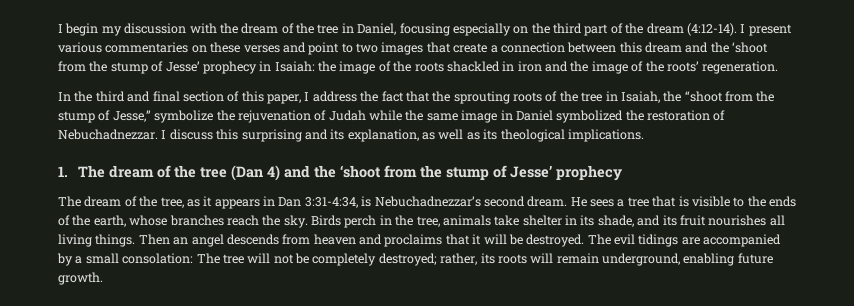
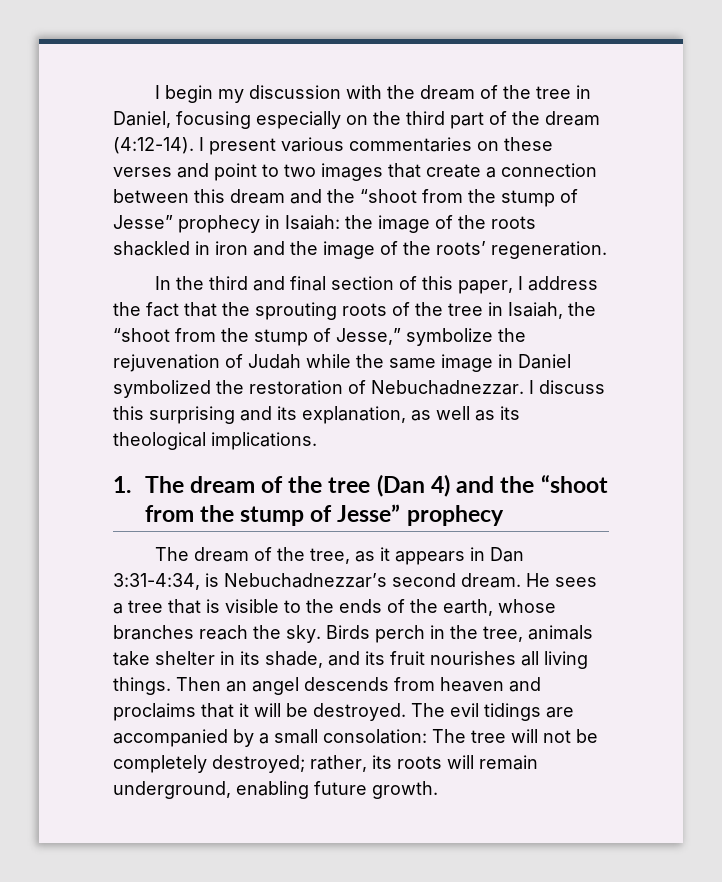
- I present various commentaries on these verses and point to two images that create a connection between this dream and the ‘shoot from the stump of Jesse’ prophecy in Isaiah: the image of the roots shackled in iron and the image of the roots’ regeneration.
+ I present various commentaries on these verses and point to two images that create a connection between this dream and the “shoot from the stump of Jesse” prophecy in Isaiah: the image of the roots shackled in iron and the image of the roots’ regeneration.
- 1. The dream of the tree (Dan 4) and the ‘shoot from the stump of Jesse’ prophecy
+ 1. The dream of the tree (Dan 4) and the “shoot from the stump of Jesse” prophecy

